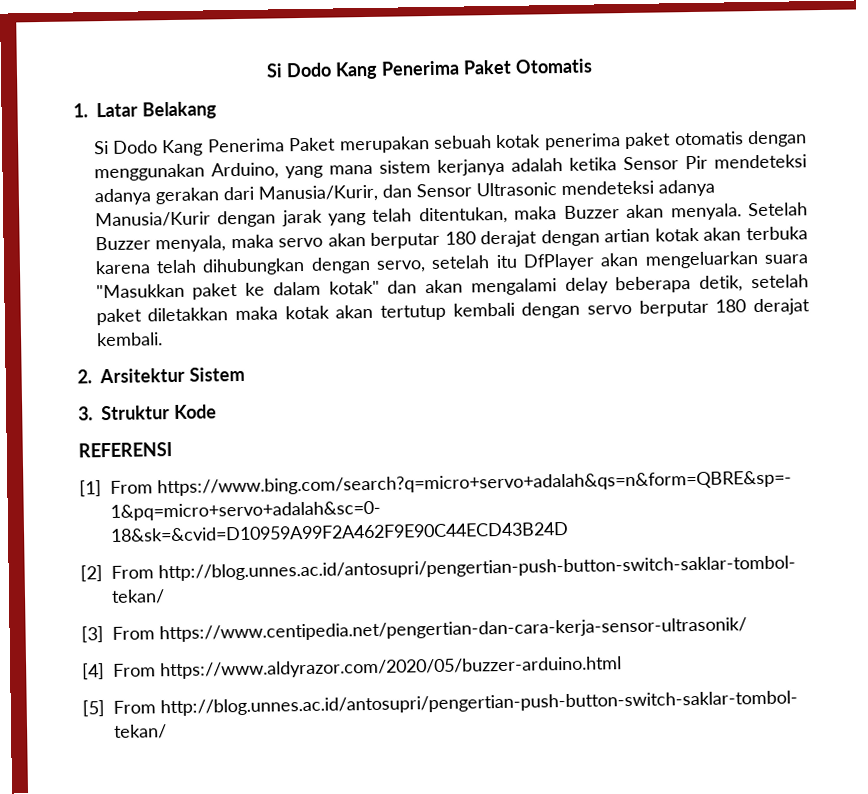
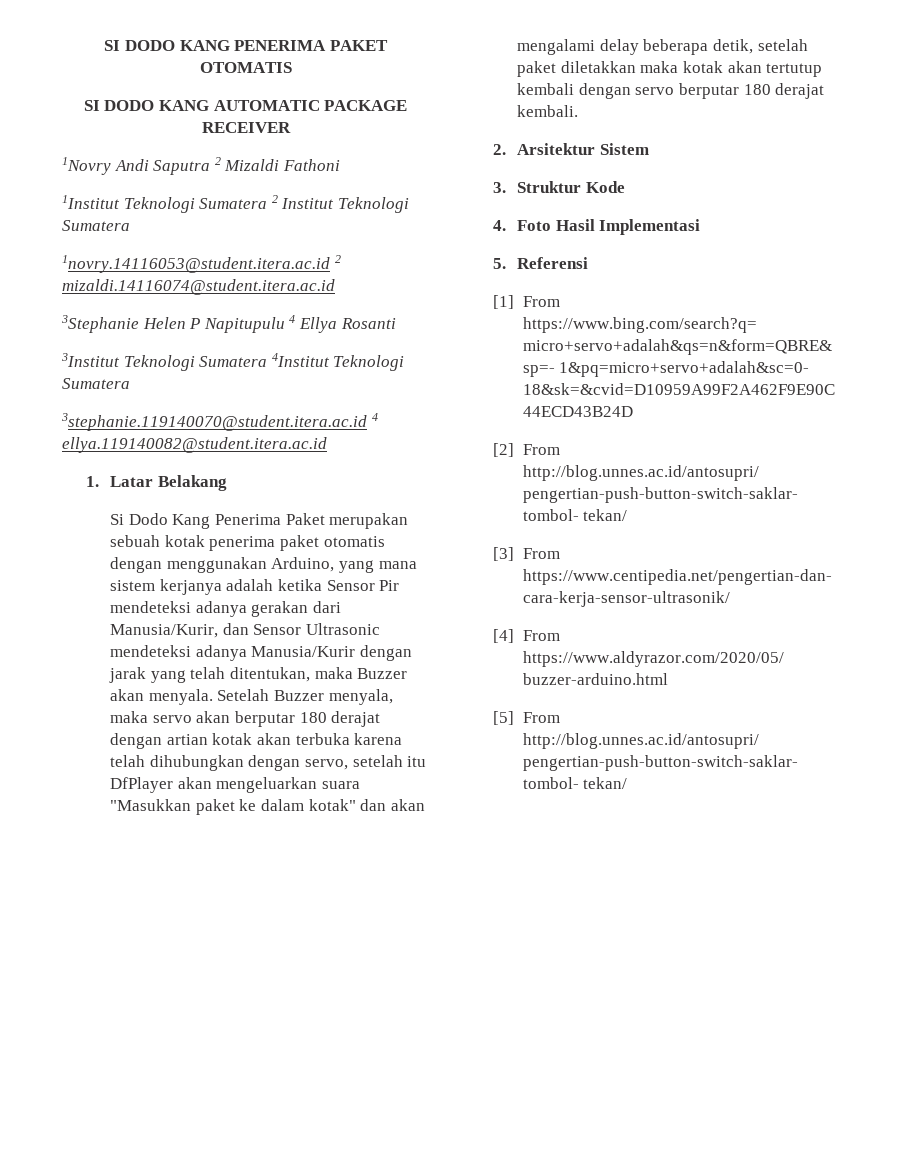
- Si Dodo Kang Penerima Paket Otomatis
+ SI DODO KANG PENERIMA PAKET OTOMATIS
+ SI DODO KANG AUTOMATIC PACKAGE RECEIVER
+ 1Novry Andi Saputra 2 Mizaldi Fathoni
+ 1Institut Teknologi Sumatera 2 Institut Teknologi Sumatera
+ 1novry.14116053@student.itera.ac.id 2 mizaldi.14116074@student.itera.ac.id
+ 3Stephanie Helen P Napitupulu 4 Ellya Rosanti
+ 3Institut Teknologi Sumatera 4Institut Teknologi Sumatera
+ 3stephanie.119140070@student.itera.ac.id 4 ellya.119140082@student.itera.ac.id
- REFERENSI
+ 4. Foto Hasil Implementasi
+ 5. Referensi

